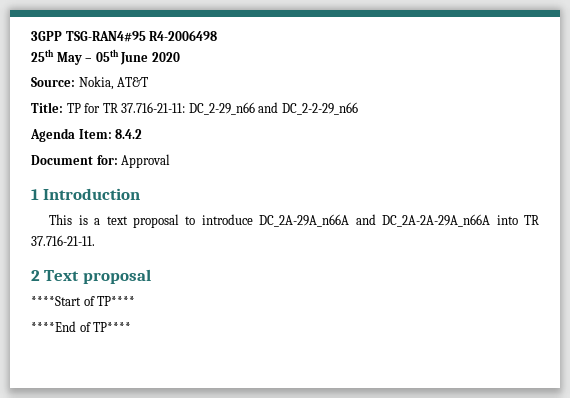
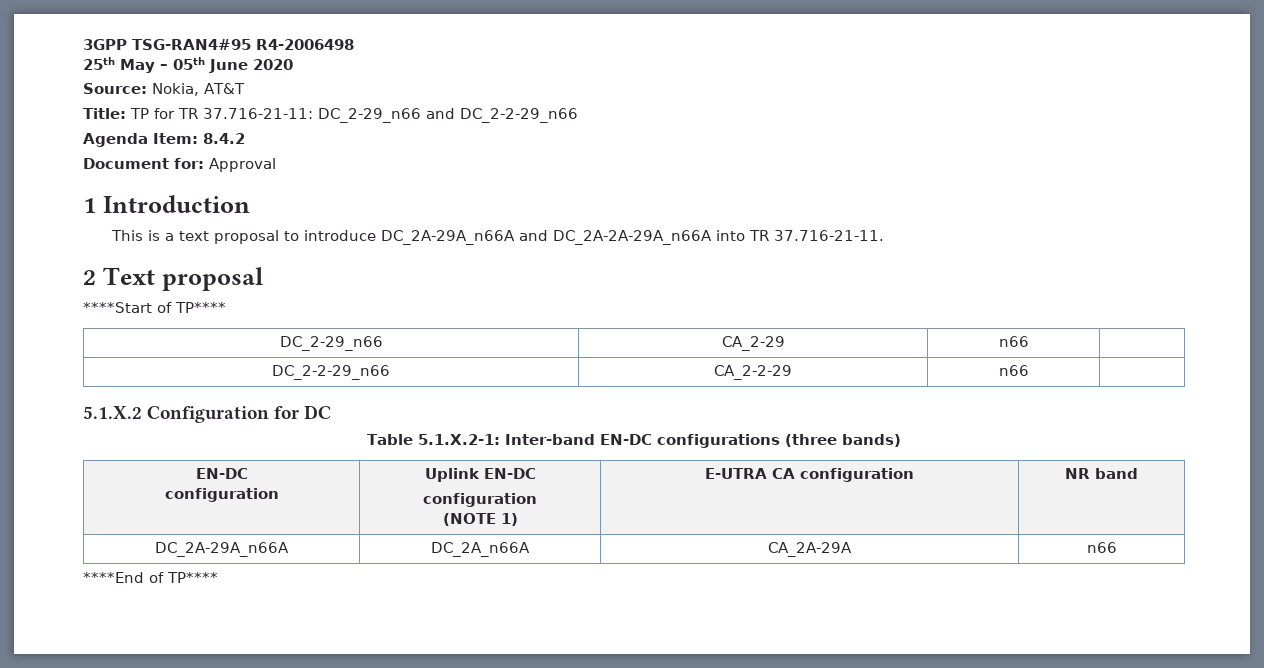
+ DC_2-29_n66 | CA_2-29 | n66 |
+ DC_2-2-29_n66 | CA_2-2-29 | n66 |
+ 5.1.X.2 Configuration for DC
+ Table 5.1.X.2-1: Inter-band EN-DC configurations (three bands)
+ EN-DC
+ configuration | Uplink EN-DC
+ configuration
+ (NOTE 1) | E-UTRA CA configuration | NR band
+ DC_2A-29A_n66A | DC_2A_n66A | CA_2A-29A | n66

